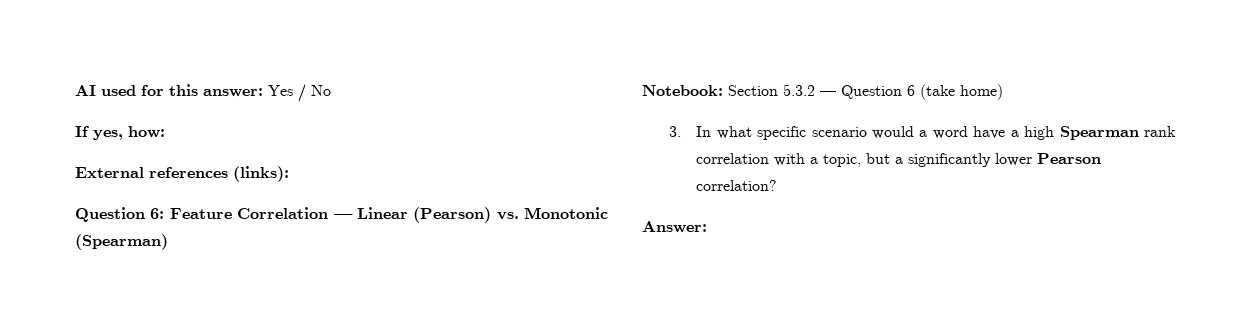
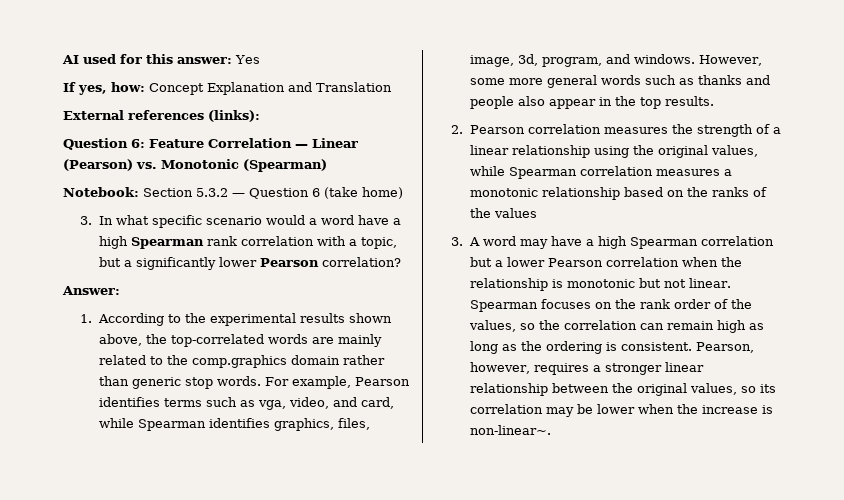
- AI used for this answer: Yes / No
+ AI used for this answer: Yes
- If yes, how:
+ If yes, how: Concept Explanation and Translation
+ 1. According to the experimental results shown above, the top-correlated words are mainly related to the comp.graphics domain rather than generic stop words. For example, Pearson identifies terms such as vga, video, and card, while Spearman identifies graphics, files, image, 3d, program, and windows. However, some more general words such as thanks and people also appear in the top results.
+ 2. Pearson correlation measures the strength of a linear relationship using the original values, while Spearman correlation measures a monotonic relationship based on the ranks of the values
+ 3. A word may have a high Spearman correlation but a lower Pearson correlation when the relationship is monotonic but not linear. Spearman focuses on the rank order of the values, so the correlation can remain high as long as the ordering is consistent. Pearson, however, requires a stronger linear relationship between the original values, so its correlation may be lower when the increase is non-linear~.

